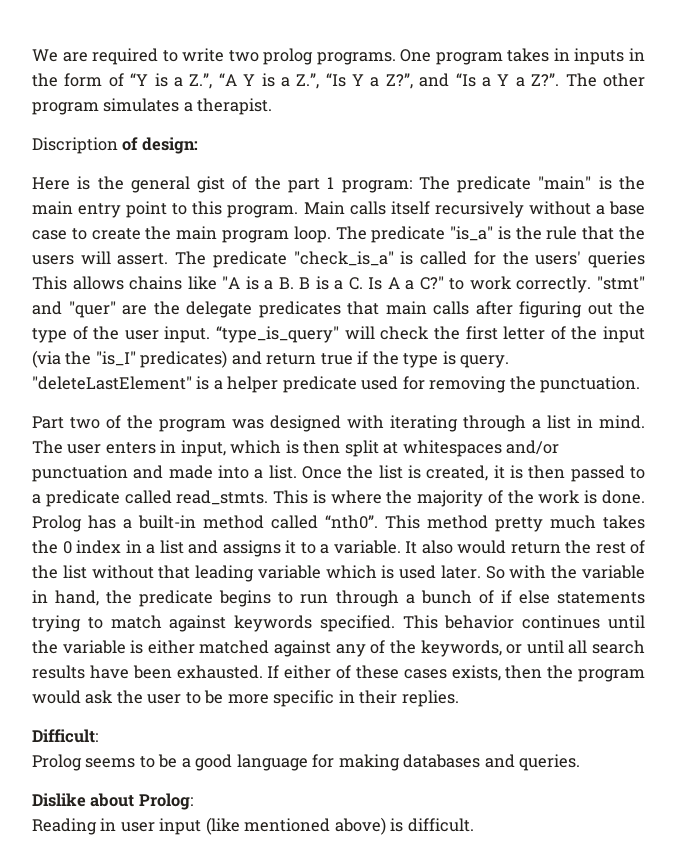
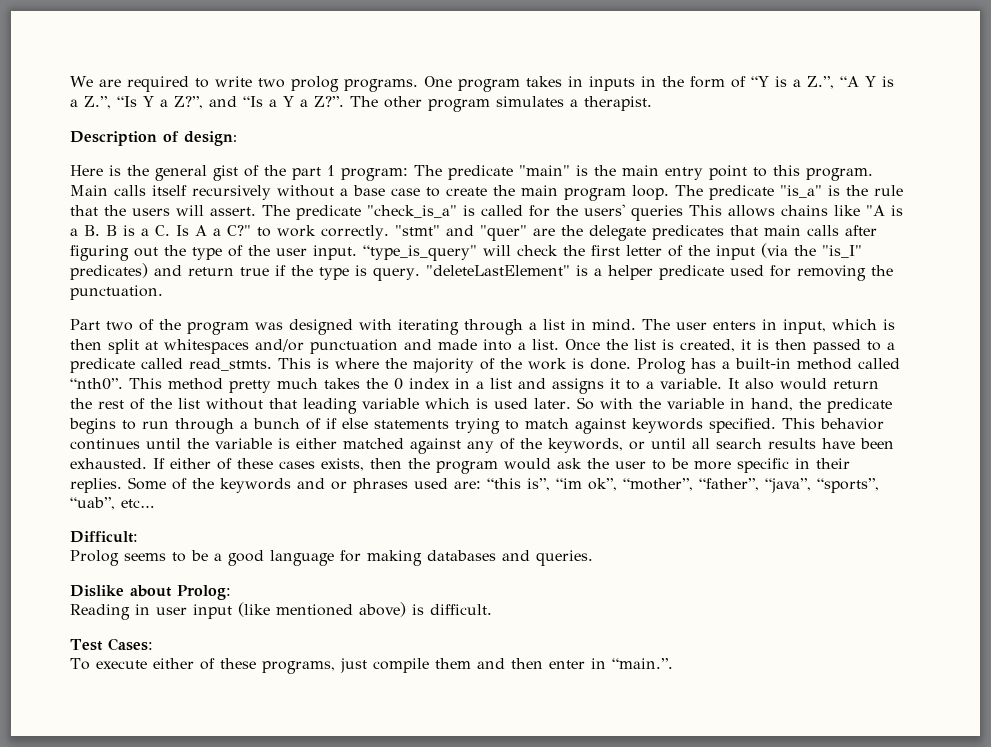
- Discription of design:
+ Description of design:
+ Some of the keywords and or phrases used are: “this is”, “im ok”, “mother”, “father”, “java”, “sports”, “uab”, etc…
+ Test Cases:
+ To execute either of these programs, just compile them and then enter in “main.”.

